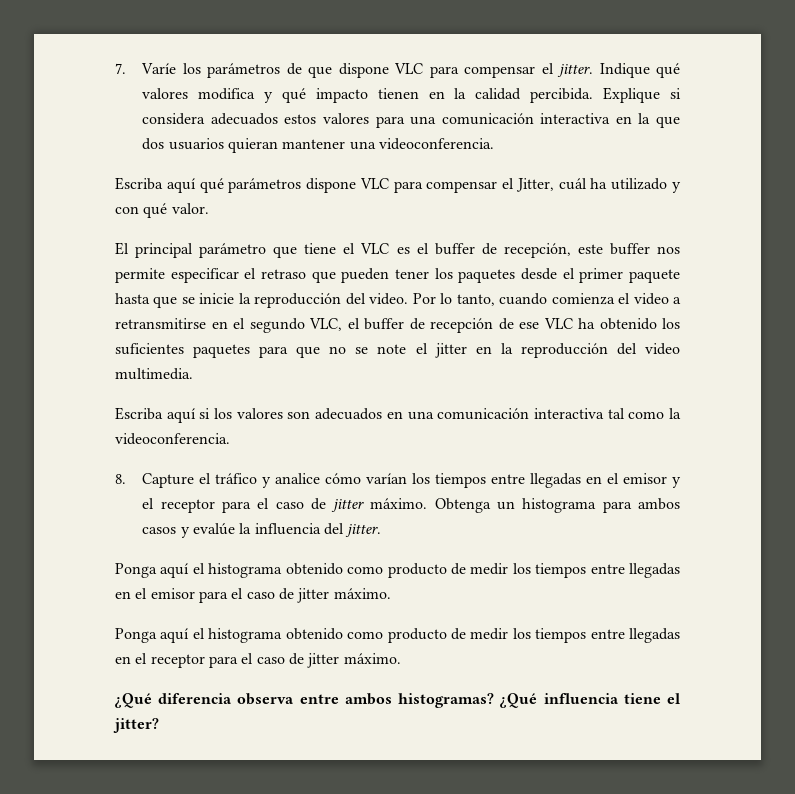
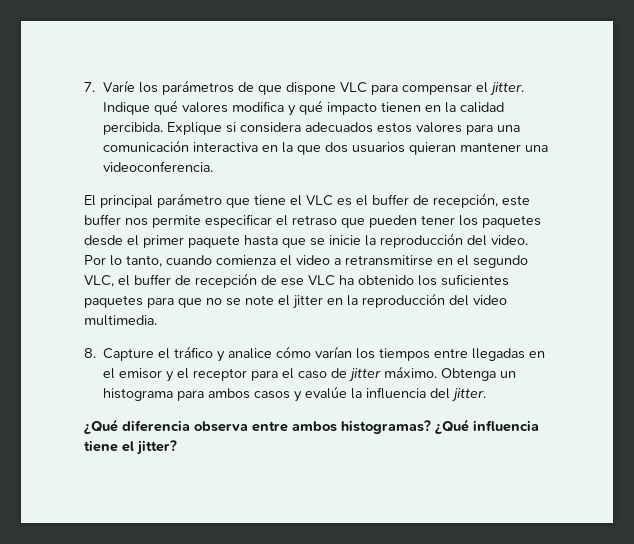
- Escriba aquí qué parámetros dispone VLC para compensar el Jitter, cuál ha utilizado y con qué valor.
- Escriba aquí si los valores son adecuados en una comunicación interactiva tal como la videoconferencia.
- Ponga aquí el histograma obtenido como producto de medir los tiempos entre llegadas en el emisor para el caso de jitter máximo.
- Ponga aquí el histograma obtenido como producto de medir los tiempos entre llegadas en el receptor para el caso de jitter máximo.

